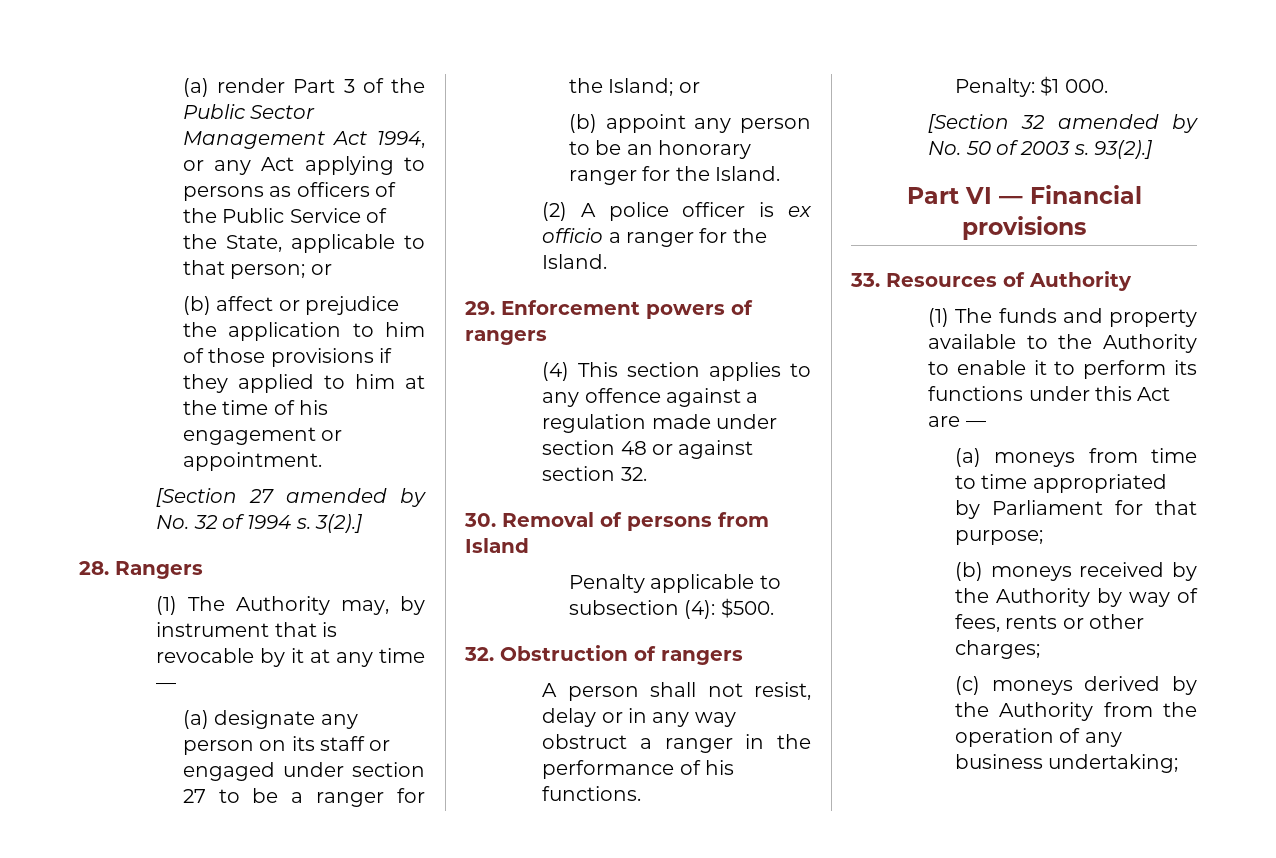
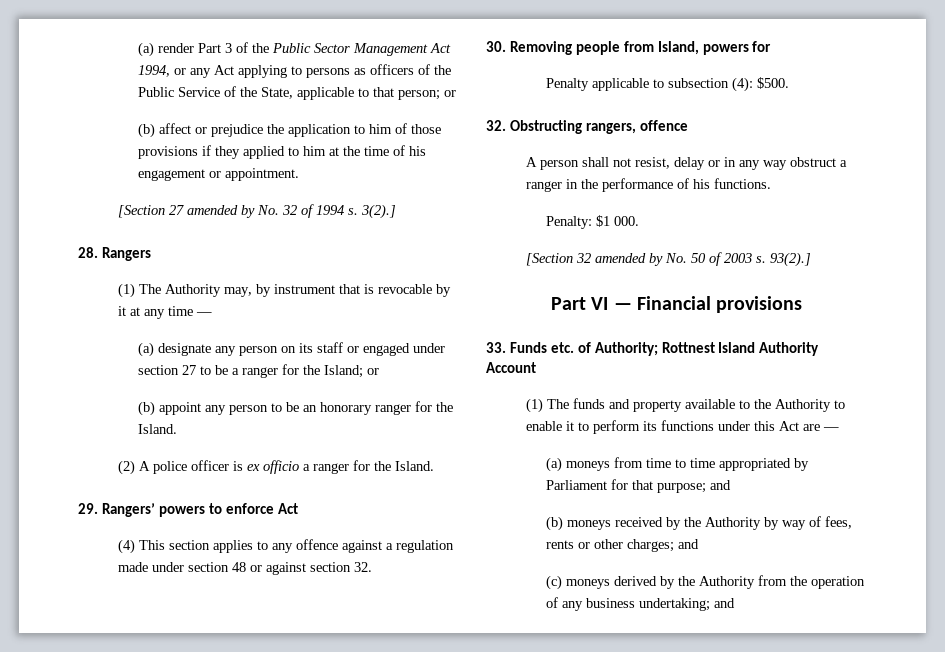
- 29. Enforcement powers of rangers
+ 29. Rangers’ powers to enforce Act
- 30. Removal of persons from Island
+ 30. Removing people from Island, powers for
- 32. Obstruction of rangers
+ 32. Obstructing rangers, offence
- 33. Resources of Authority
+ 33. Funds etc. of Authority; Rottnest Island Authority Account
- (a) moneys from time to time appropriated by Parliament for that purpose;
+ (a) moneys from time to time appropriated by Parliament for that purpose; and
- (b) moneys received by the Authority by way of fees, rents or other charges;
+ (b) moneys received by the Authority by way of fees, rents or other charges; and
- (c) moneys derived by the Authority from the operation of any business undertaking;
+ (c) moneys derived by the Authority from the operation of any business undertaking; and

